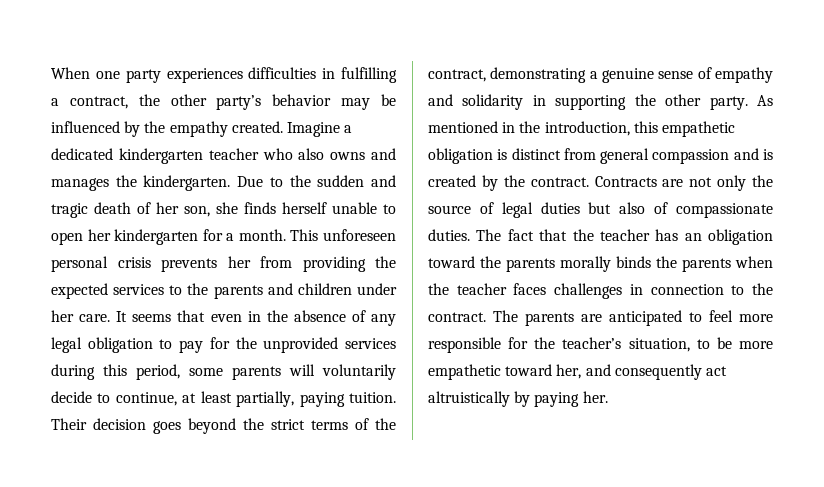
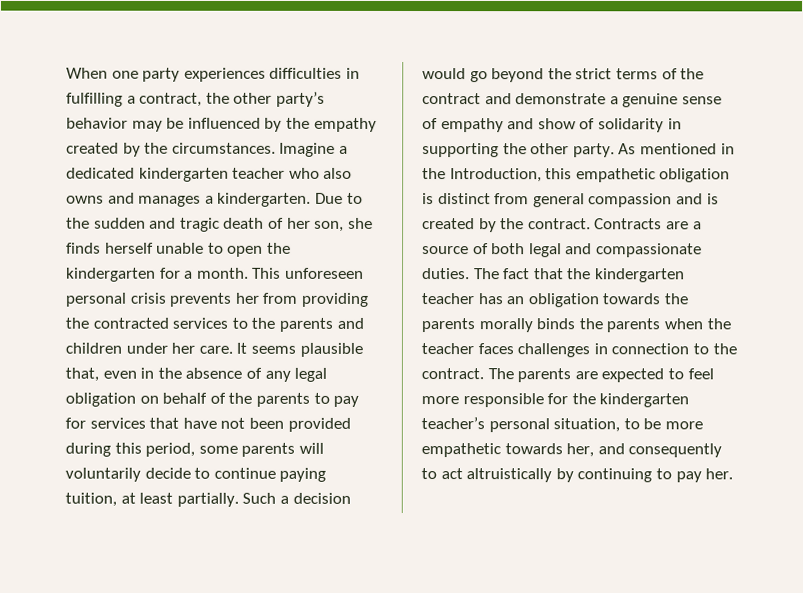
- When one party experiences difficulties in fulfilling a contract, the other party’s behavior may be influenced by the empathy created.
+ When one party experiences difficulties in fulfilling a contract, the other party’s behavior may be influenced by the empathy created by the circumstances.
- Imagine a dedicated kindergarten teacher who also owns and manages the kindergarten.
+ Imagine a dedicated kindergarten teacher who also owns and manages a kindergarten.
- Due to the sudden and tragic death of her son, she finds herself unable to open her kindergarten for a month.
+ Due to the sudden and tragic death of her son, she finds herself unable to open the kindergarten for a month.
- This unforeseen personal crisis prevents her from providing the expected services to the parents and children under her care.
+ This unforeseen personal crisis prevents her from providing the contracted services to the parents and children under her care.
- It seems that even in the absence of any legal obligation to pay for the unprovided services during this period, some parents will voluntarily decide to continue, at least partially, paying tuition. Their decision goes beyond the strict terms of the contract, demonstrating a genuine sense of empathy and solidarity in supporting the other party.
+ It seems plausible that, even in the absence of any legal obligation on behalf of the parents to pay for services that have not been provided during this period, some parents will voluntarily decide to continue paying tuition, at least partially. Such a decision would go beyond the strict terms of the contract and demonstrate a genuine sense of empathy and show of solidarity in supporting the other party.
- As mentioned in the introduction, this empathetic obligation is distinct from general compassion and is created by the contract.
+ As mentioned in the Introduction, this empathetic obligation is distinct from general compassion and is created by the contract.
- Contracts are not only the source of legal duties but also of compassionate duties.
+ Contracts are a source of both legal and compassionate duties.
- The fact that the teacher has an obligation toward the parents morally binds the parents when the teacher faces challenges in connection to the contract.
+ The fact that the kindergarten teacher has an obligation towards the parents morally binds the parents when the teacher faces challenges in connection to the contract.
- The parents are anticipated to feel more responsible for the teacher’s situation, to be more empathetic toward her, and consequently act altruistically by paying her.
+ The parents are expected to feel more responsible for the kindergarten teacher’s personal situation, to be more empathetic towards her, and consequently to act altruistically by continuing to pay her.

